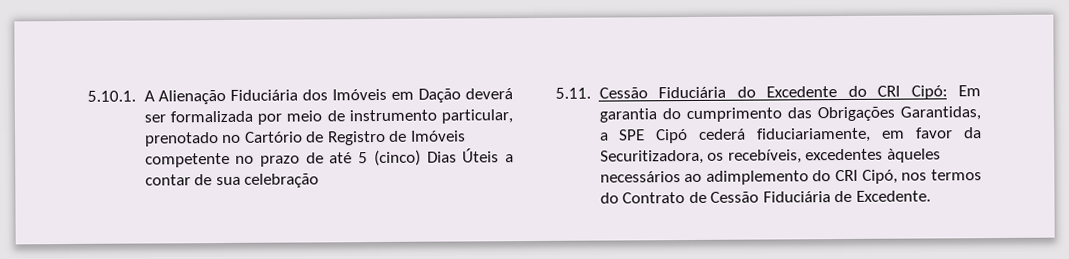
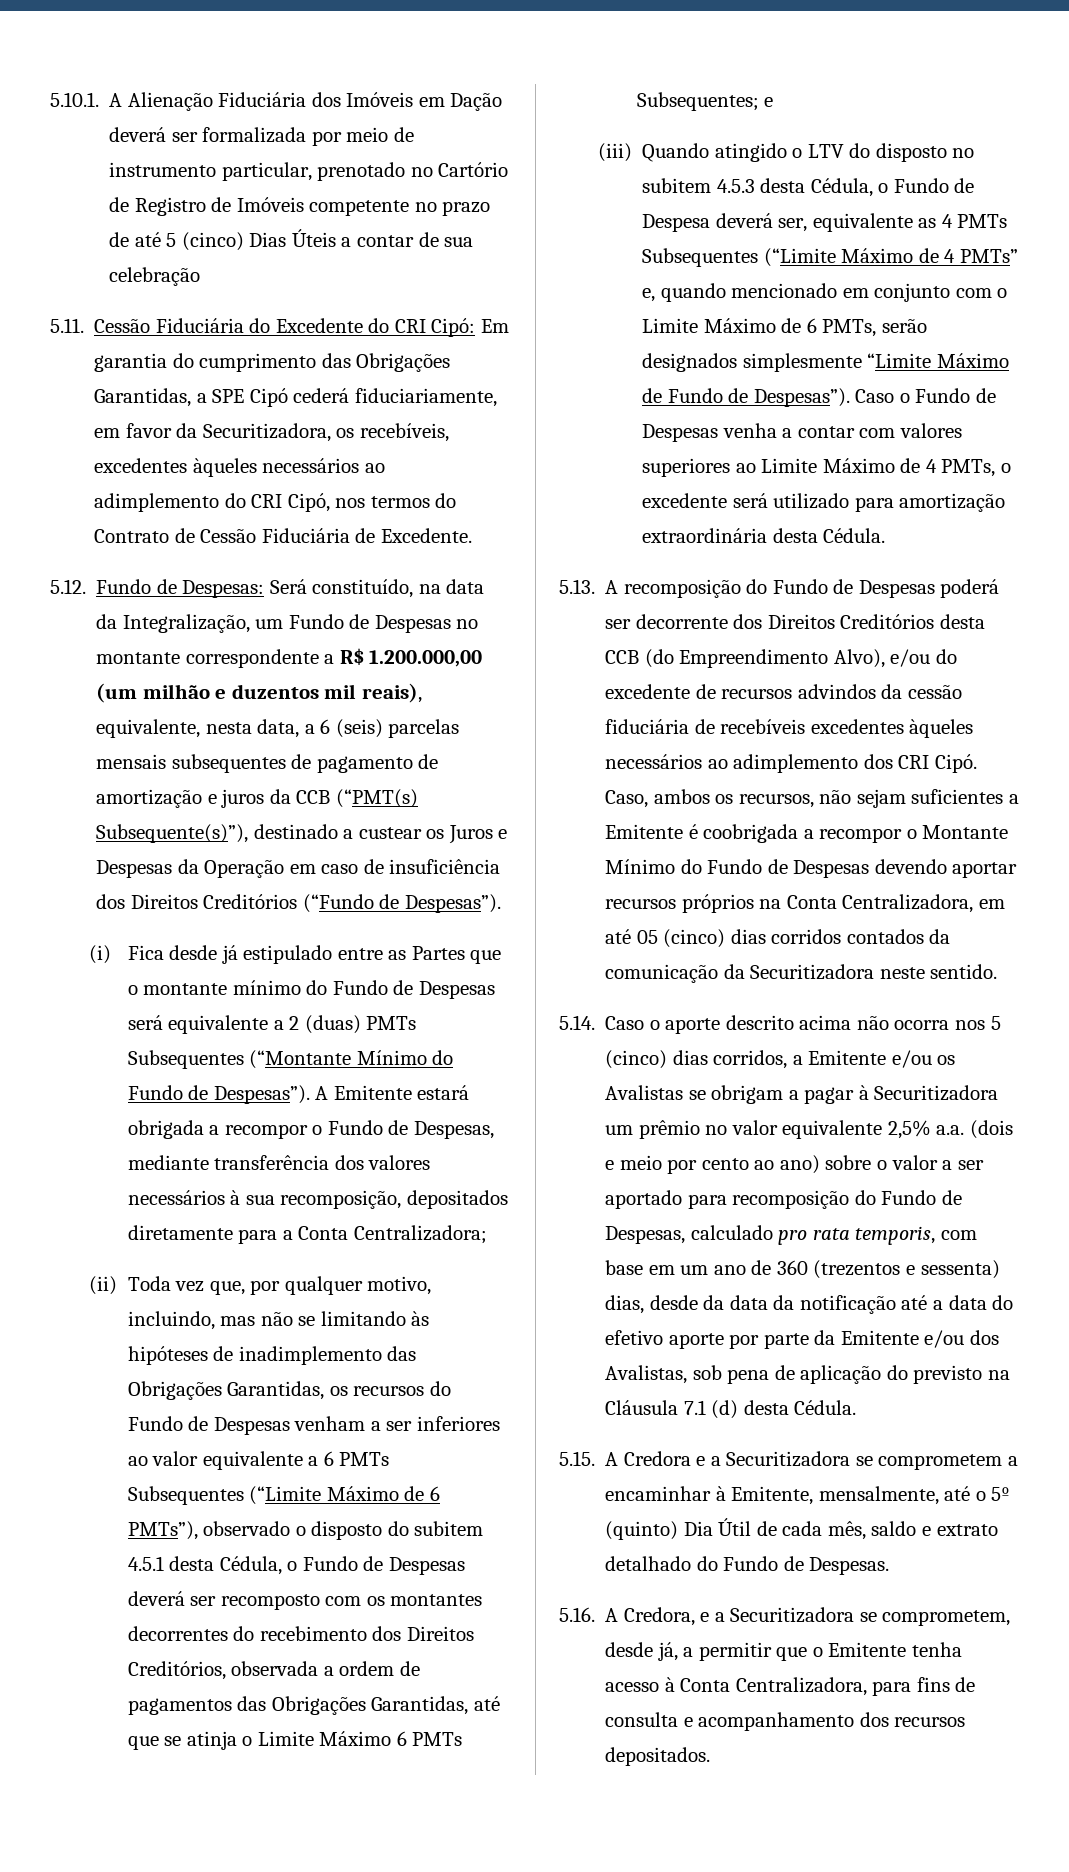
+ 5.12. Fundo de Despesas: Será constituído, na data da Integralização, um Fundo de Despesas no montante correspondente a R$ 1.200.000,00 (um milhão e duzentos mil reais), equivalente, nesta data, a 6 (seis) parcelas mensais subsequentes de pagamento de amortização e juros da CCB (“PMT(s) Subsequente(s)”), destinado a custear os Juros e Despesas da Operação em caso de insuficiência dos Direitos Creditórios (“Fundo de Despesas”).
+ (i) Fica desde já estipulado entre as Partes que o montante mínimo do Fundo de Despesas será equivalente a 2 (duas) PMTs Subsequentes (“Montante Mínimo do Fundo de Despesas”). A Emitente estará obrigada a recompor o Fundo de Despesas, mediante transferência dos valores necessários à sua recomposição, depositados diretamente para a Conta Centralizadora;
+ (ii) Toda vez que, por qualquer motivo, incluindo, mas não se limitando às hipóteses de inadimplemento das Obrigações Garantidas, os recursos do Fundo de Despesas venham a ser inferiores ao valor equivalente a 6 PMTs Subsequentes (“Limite Máximo de 6 PMTs”), observado o disposto do subitem 4.5.1 desta Cédula, o Fundo de Despesas deverá ser recomposto com os montantes decorrentes do recebimento dos Direitos Creditórios, observada a ordem de pagamentos das Obrigações Garantidas, até que se atinja o Limite Máximo 6 PMTs Subsequentes; e
+ (iii) Quando atingido o LTV do disposto no subitem 4.5.3 desta Cédula, o Fundo de Despesa deverá ser, equivalente as 4 PMTs Subsequentes (“Limite Máximo de 4 PMTs” e, quando mencionado em conjunto com o Limite Máximo de 6 PMTs, serão designados simplesmente “Limite Máximo de Fundo de Despesas”). Caso o Fundo de Despesas venha a contar com valores superiores ao Limite Máximo de 4 PMTs, o excedente será utilizado para amortização extraordinária desta Cédula.
+ 5.13. A recomposição do Fundo de Despesas poderá ser decorrente dos Direitos Creditórios desta CCB (do Empreendimento Alvo), e/ou do excedente de recursos advindos da cessão fiduciária de recebíveis excedentes àqueles necessários ao adimplemento dos CRI Cipó. Caso, ambos os recursos, não sejam suficientes a Emitente é coobrigada a recompor o Montante Mínimo do Fundo de Despesas devendo aportar recursos próprios na Conta Centralizadora, em até 05 (cinco) dias corridos contados da comunicação da Securitizadora neste sentido.
+ 5.14. Caso o aporte descrito acima não ocorra nos 5 (cinco) dias corridos, a Emitente e/ou os Avalistas se obrigam a pagar à Securitizadora um prêmio no valor equivalente 2,5% a.a. (dois e meio por cento ao ano) sobre o valor a ser aportado para recomposição do Fundo de Despesas, calculado pro rata temporis, com base em um ano de 360 (trezentos e sessenta) dias, desde da data da notificação até a data do efetivo aporte por parte da Emitente e/ou dos Avalistas, sob pena de aplicação do previsto na Cláusula 7.1 (d) desta Cédula.
+ 5.15. A Credora e a Securitizadora se comprometem a encaminhar à Emitente, mensalmente, até o 5º (quinto) Dia Útil de cada mês, saldo e extrato detalhado do Fundo de Despesas.
+ 5.16. A Credora, e a Securitizadora se comprometem, desde já, a permitir que o Emitente tenha acesso à Conta Centralizadora, para fins de consulta e acompanhamento dos recursos depositados.

